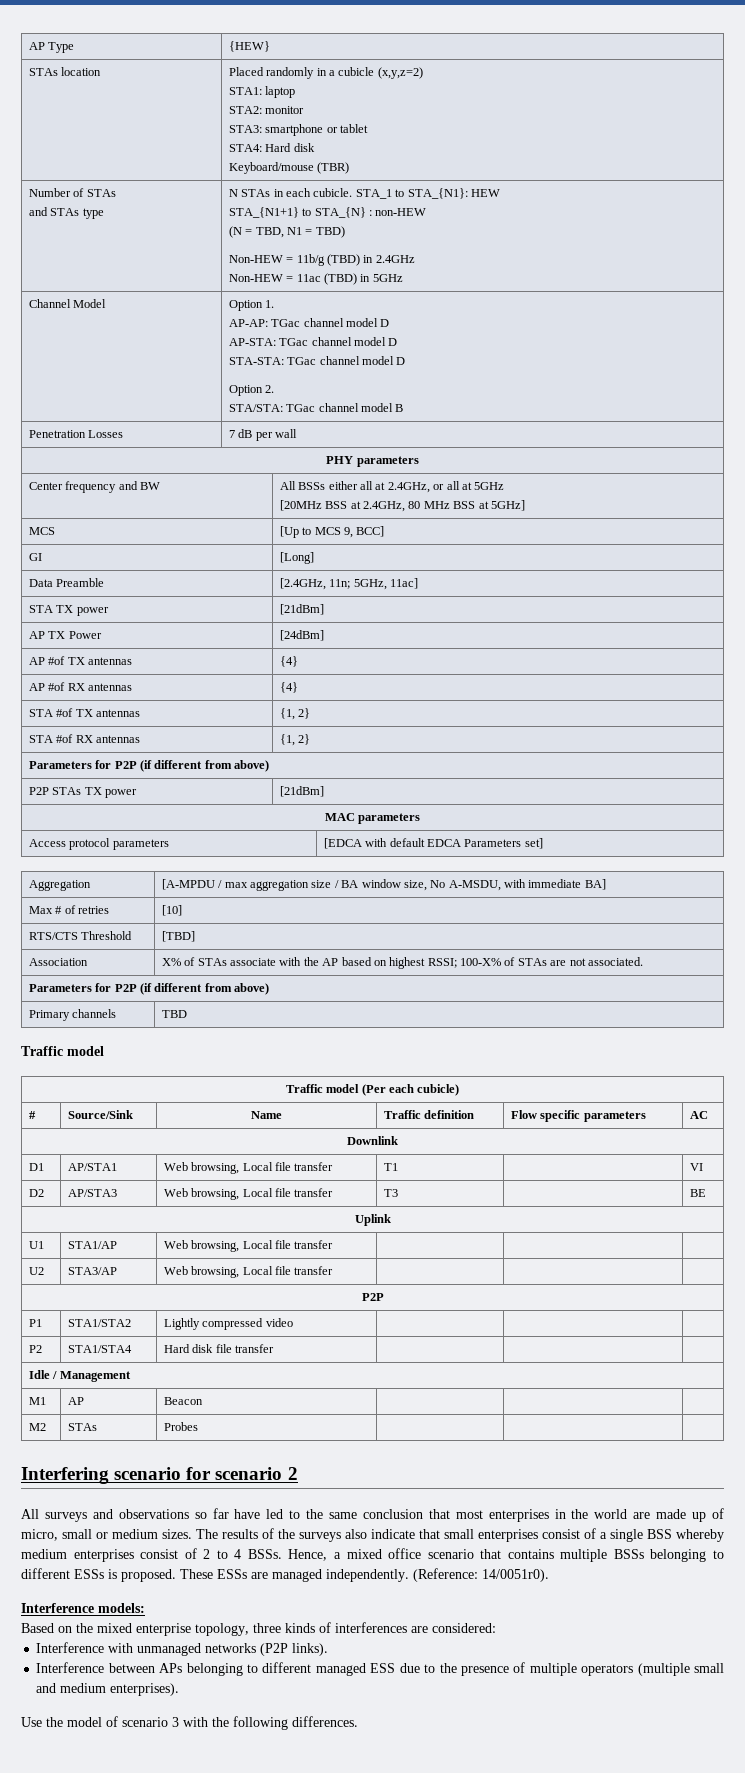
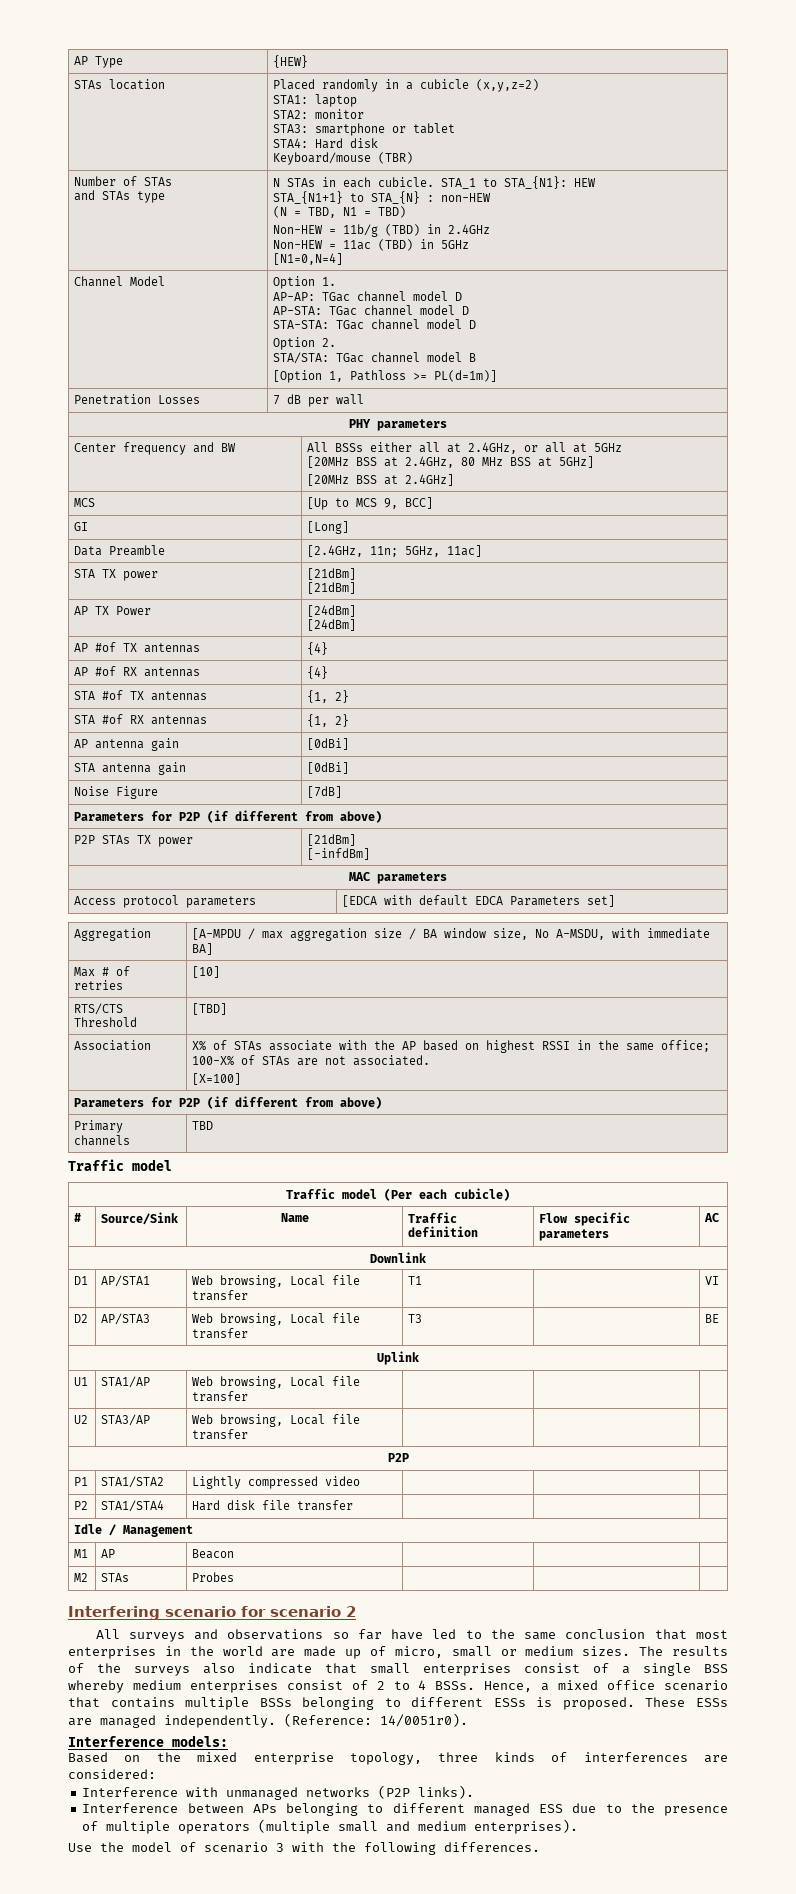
  Number of STAs
  and STAs type | N STAs in each cubicle. STA_1 to STA_{N1}: HEW
  STA_{N1+1} to STA_{N} : non-HEW
  (N = TBD, N1 = TBD)
  Non-HEW = 11b/g (TBD) in 2.4GHz
  Non-HEW = 11ac (TBD) in 5GHz
+ [N1=0,N=4]
  Channel Model | Option 1.
  AP-AP: TGac channel model D
  AP-STA: TGac channel model D
  STA-STA: TGac channel model D
  Option 2.
  STA/STA: TGac channel model B
+ [Option 1, Pathloss >= PL(d=1m)]
  Center frequency and BW | All BSSs either all at 2.4GHz, or all at 5GHz
  [20MHz BSS at 2.4GHz, 80 MHz BSS at 5GHz]
+ [20MHz BSS at 2.4GHz]
  STA TX power | [21dBm]
+ [21dBm]
  AP TX Power | [24dBm]
+ [24dBm]
+ AP antenna gain | [0dBi]
+ STA antenna gain | [0dBi]
+ Noise Figure | [7dB]
  P2P STAs TX power | [21dBm]
+ [-infdBm]
- Association | X% of STAs associate with the AP based on highest RSSI; 100-X% of STAs are not associated.
+ Association | X% of STAs associate with the AP based on highest RSSI in the same office; 100-X% of STAs are not associated.
+ [X=100]

